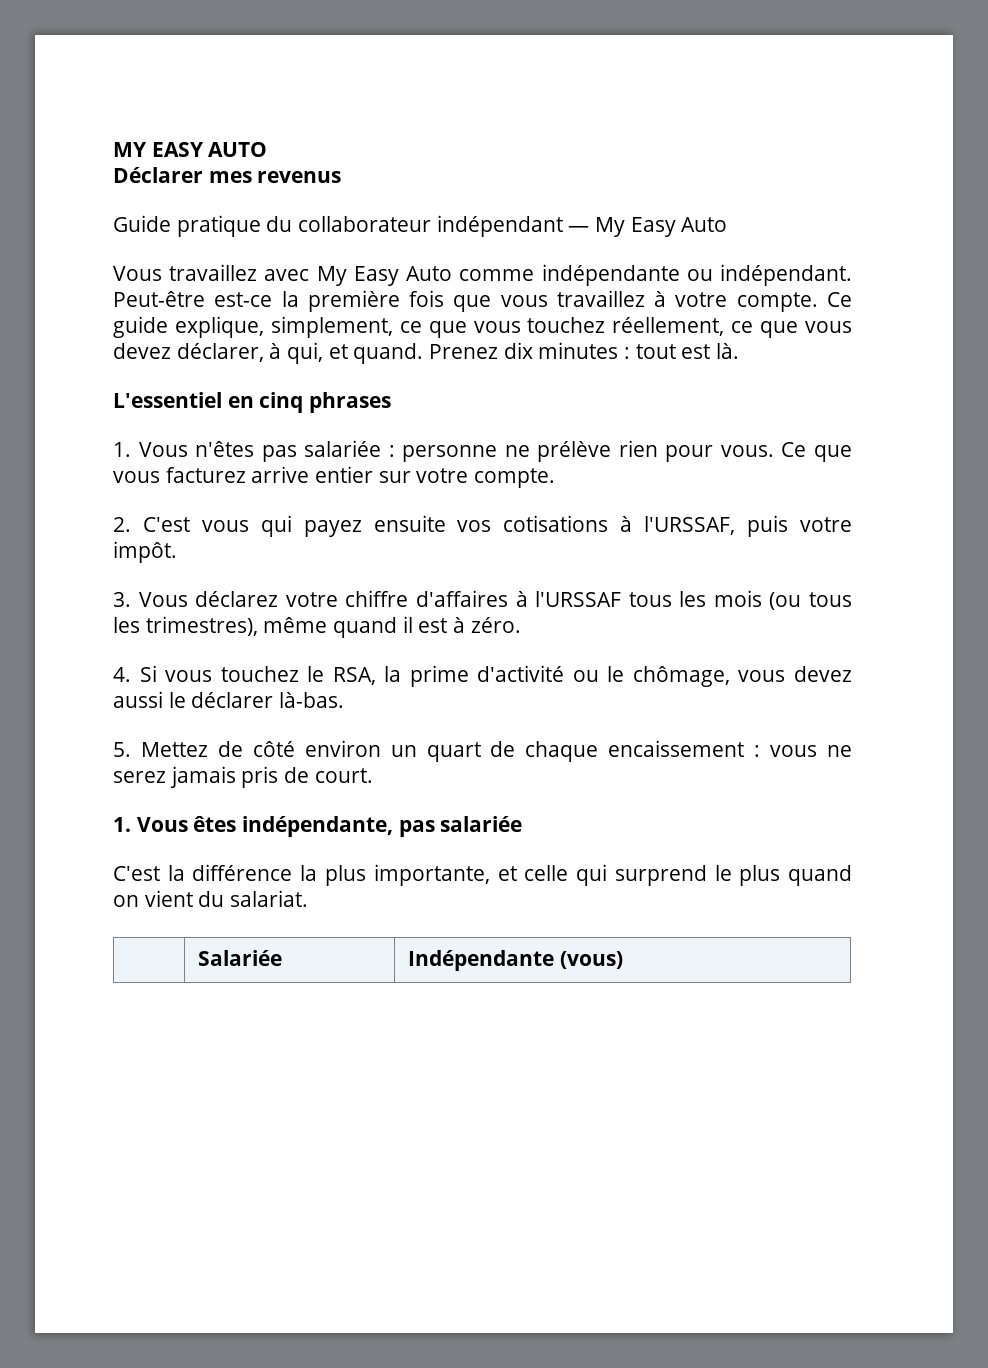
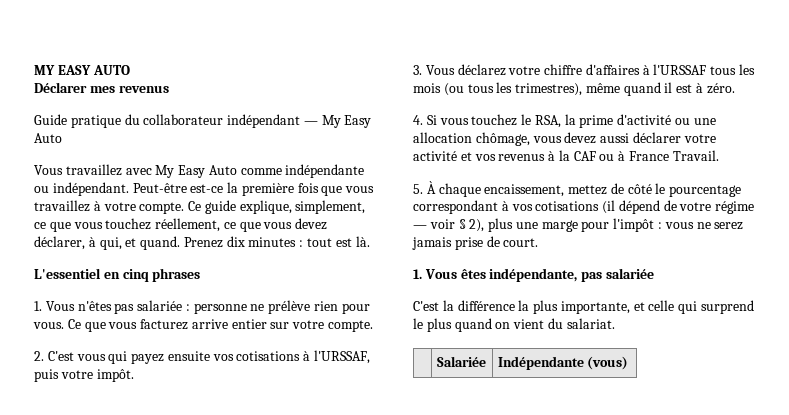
- 4. Si vous touchez le RSA, la prime d'activité ou le chômage, vous devez aussi le déclarer là-bas.
- 5. Mettez de côté environ un quart de chaque encaissement : vous ne serez jamais pris de court.
+ 4. Si vous touchez le RSA, la prime d'activité ou une allocation chômage, vous devez aussi déclarer votre activité et vos revenus à la CAF ou à France Travail.
+ 5. À chaque encaissement, mettez de côté le pourcentage correspondant à vos cotisations (il dépend de votre régime — voir § 2), plus une marge pour l'impôt : vous ne serez jamais prise de court.

